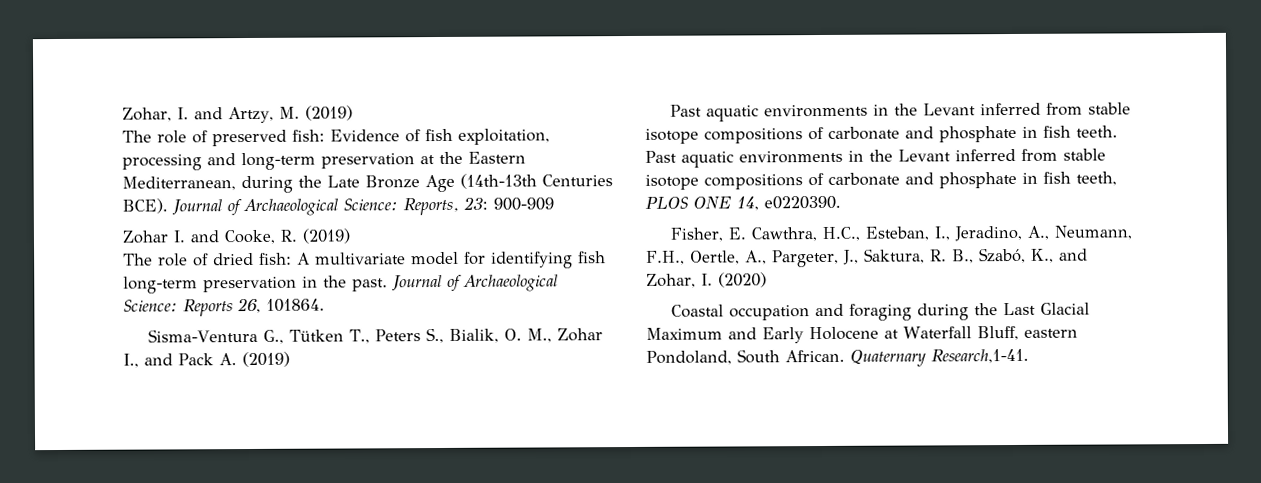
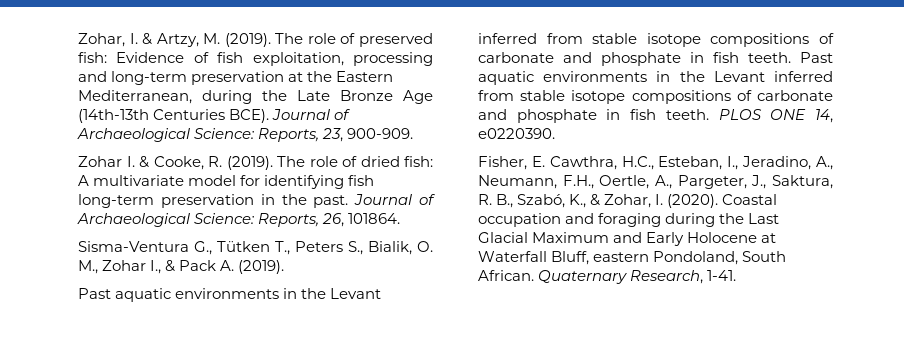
- Zohar, I. and Artzy, M. (2019)
- The role of preserved fish: Evidence of fish exploitation, processing and long-term preservation at the Eastern Mediterranean, during the Late Bronze Age (14th-13th Centuries BCE).
+ Zohar, I. & Artzy, M. (2019). The role of preserved fish: Evidence of fish exploitation, processing and long-term preservation at the Eastern Mediterranean, during the Late Bronze Age (14th-13th Centuries BCE).
- Journal of Archaeological Science: Reports, 23: 900-909
+ Journal of Archaeological Science: Reports, 23, 900-909.
- Zohar I. and Cooke, R. (2019)
- The role of dried fish: A multivariate model for identifying fish long-term preservation in the past.
+ Zohar I. & Cooke, R. (2019). The role of dried fish: A multivariate model for identifying fish long-term preservation in the past.
- Journal of Archaeological Science: Reports 26, 101864.
+ Journal of Archaeological Science: Reports, 26, 101864.
- Sisma-Ventura G., Tütken T., Peters S., Bialik, O. M., Zohar I., and Pack A. (2019)
+ Sisma-Ventura G., Tütken T., Peters S., Bialik, O. M., Zohar I., & Pack A. (2019).
- Past aquatic environments in the Levant inferred from stable isotope compositions of carbonate and phosphate in fish teeth, PLOS ONE 14, e0220390.
+ Past aquatic environments in the Levant inferred from stable isotope compositions of carbonate and phosphate in fish teeth. PLOS ONE 14, e0220390.
- Fisher, E. Cawthra, H.C., Esteban, I., Jeradino, A., Neumann, F.H., Oertle, A., Pargeter, J., Saktura, R. B., Szabó, K., and Zohar, I. (2020)
- Coastal occupation and foraging during the Last Glacial Maximum and Early Holocene at Waterfall Bluff, eastern Pondoland, South African.
+ Fisher, E. Cawthra, H.C., Esteban, I., Jeradino, A., Neumann, F.H., Oertle, A., Pargeter, J., Saktura, R. B., Szabó, K., & Zohar, I. (2020). Coastal occupation and foraging during the Last Glacial Maximum and Early Holocene at Waterfall Bluff, eastern Pondoland, South African.
- Quaternary Research,1-41.
+ Quaternary Research, 1-41.

